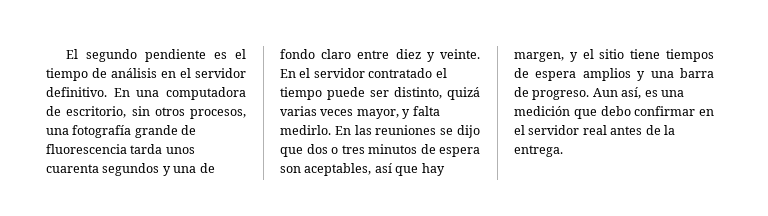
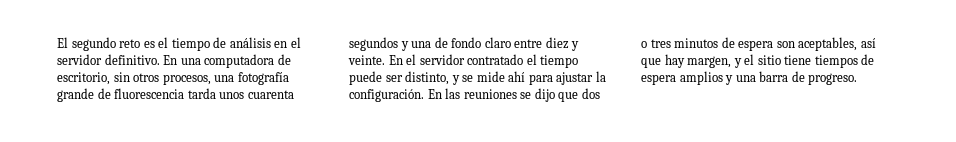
- El segundo pendiente es el tiempo de análisis en el servidor definitivo.
+ El segundo reto es el tiempo de análisis en el servidor definitivo.
- En el servidor contratado el tiempo puede ser distinto, quizá varias veces mayor, y falta medirlo.
+ En el servidor contratado el tiempo puede ser distinto, y se mide ahí para ajustar la configuración.
- Aun así, es una medición que debo confirmar en el servidor real antes de la entrega.

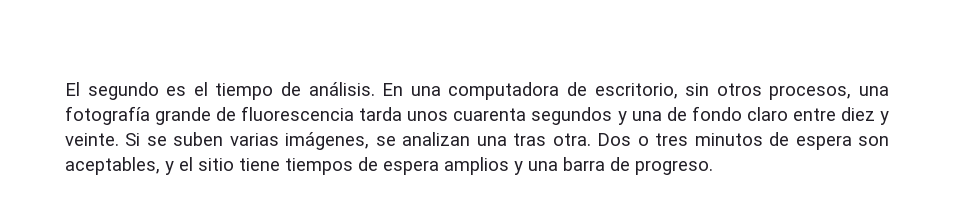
- El segundo reto es el tiempo de análisis en el servidor definitivo.
+ El segundo es el tiempo de análisis.
- En el servidor contratado el tiempo puede ser distinto, y se mide ahí para ajustar la configuración. En las reuniones se dijo que dos o tres minutos de espera son aceptables, así que hay margen, y el sitio tiene tiempos de espera amplios y una barra de progreso.
+ Si se suben varias imágenes, se analizan una tras otra. Dos o tres minutos de espera son aceptables, y el sitio tiene tiempos de espera amplios y una barra de progreso.

